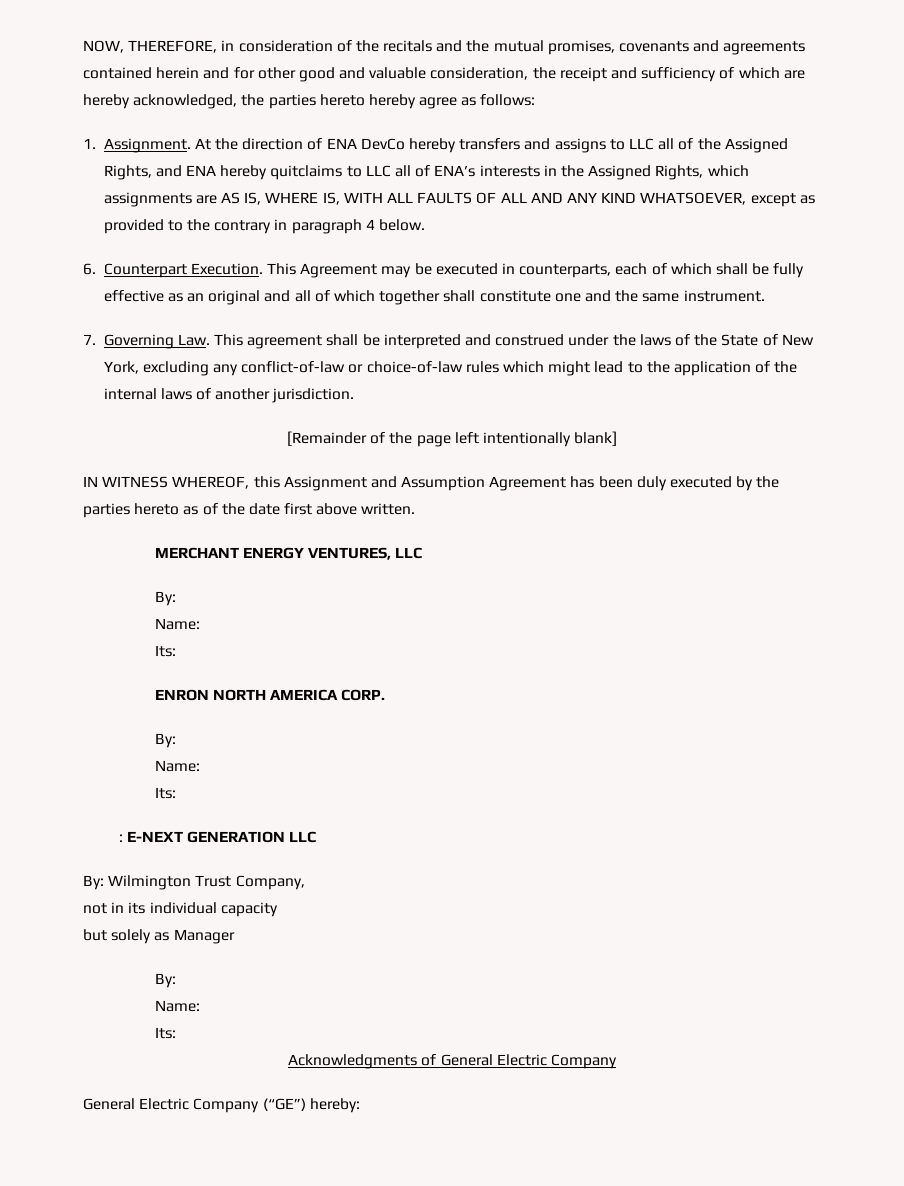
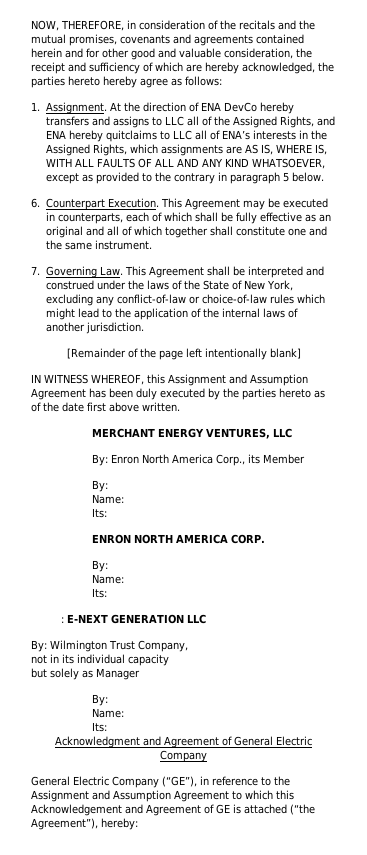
- At the direction of ENA DevCo hereby transfers and assigns to LLC all of the Assigned Rights, and ENA hereby quitclaims to LLC all of ENA’s interests in the Assigned Rights, which assignments are AS IS, WHERE IS, WITH ALL FAULTS OF ALL AND ANY KIND WHATSOEVER, except as provided to the contrary in paragraph 4 below.
+ At the direction of ENA DevCo hereby transfers and assigns to LLC all of the Assigned Rights, and ENA hereby quitclaims to LLC all of ENA’s interests in the Assigned Rights, which assignments are AS IS, WHERE IS, WITH ALL FAULTS OF ALL AND ANY KIND WHATSOEVER, except as provided to the contrary in paragraph 5 below.
- 7. Governing Law. This agreement shall be interpreted and construed under the laws of the State of New York, excluding any conflict-of-law or choice-of-law rules which might lead to the application of the internal laws of another jurisdiction.
+ 7. Governing Law. This Agreement shall be interpreted and construed under the laws of the State of New York, excluding any conflict-of-law or choice-of-law rules which might lead to the application of the internal laws of another jurisdiction.
+ By: Enron North America Corp., its Member
- Acknowledgments of General Electric Company
+ Acknowledgment and Agreement of General Electric Company
- General Electric Company (“GE”) hereby:
+ General Electric Company (“GE”), in reference to the Assignment and Assumption Agreement to which this Acknowledgement and Agreement of GE is attached (“the Agreement”), hereby:

